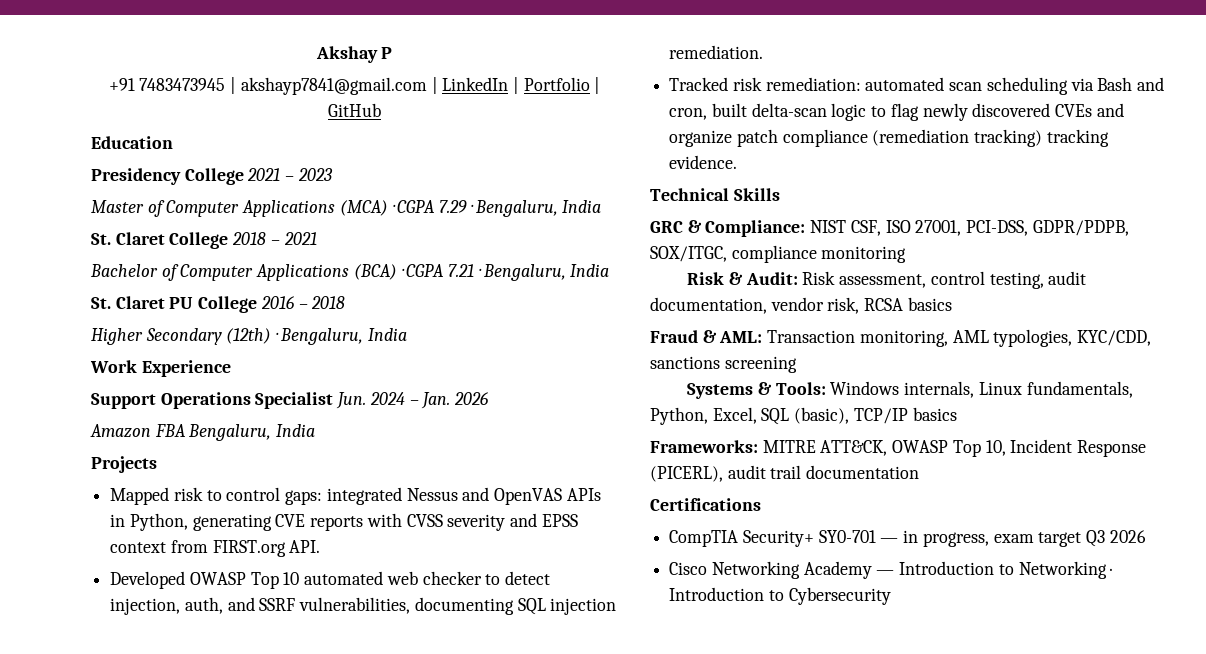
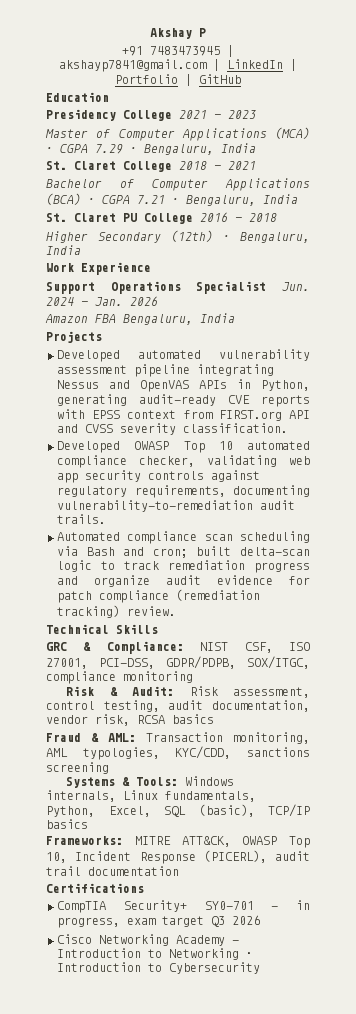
- Mapped risk to control gaps: integrated Nessus and OpenVAS APIs in Python, generating CVE reports with CVSS severity and EPSS context from FIRST.org API.
+ Developed automated vulnerability assessment pipeline integrating Nessus and OpenVAS APIs in Python, generating audit-ready CVE reports with EPSS context from FIRST.org API and CVSS severity classification.
- Developed OWASP Top 10 automated web checker to detect injection, auth, and SSRF vulnerabilities, documenting SQL injection remediation.
- Tracked risk remediation: automated scan scheduling via Bash and cron, built delta-scan logic to flag newly discovered CVEs and organize patch compliance (remediation tracking) tracking evidence.
+ Developed OWASP Top 10 automated compliance checker, validating web app security controls against regulatory requirements, documenting vulnerability-to-remediation audit trails.
+ Automated compliance scan scheduling via Bash and cron; built delta-scan logic to track remediation progress and organize audit evidence for patch compliance (remediation tracking) review.

